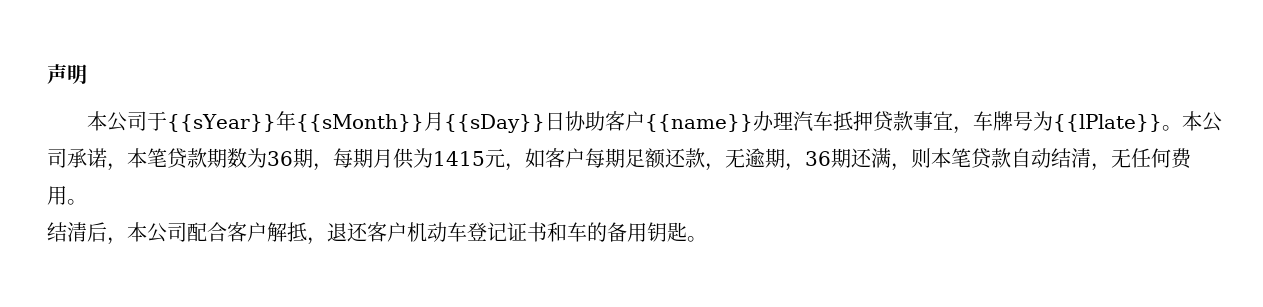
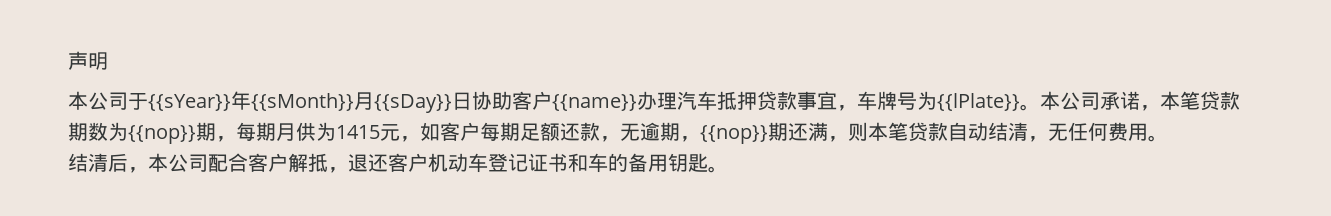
- 本公司承诺，本笔贷款期数为36期，每期月供为1415元，如客户每期足额还款，无逾期，36期还满，则本笔贷款自动结清，无任何费用。
+ 本公司承诺，本笔贷款期数为{{nop}}期，每期月供为1415元，如客户每期足额还款，无逾期，{{nop}}期还满，则本笔贷款自动结清，无任何费用。

